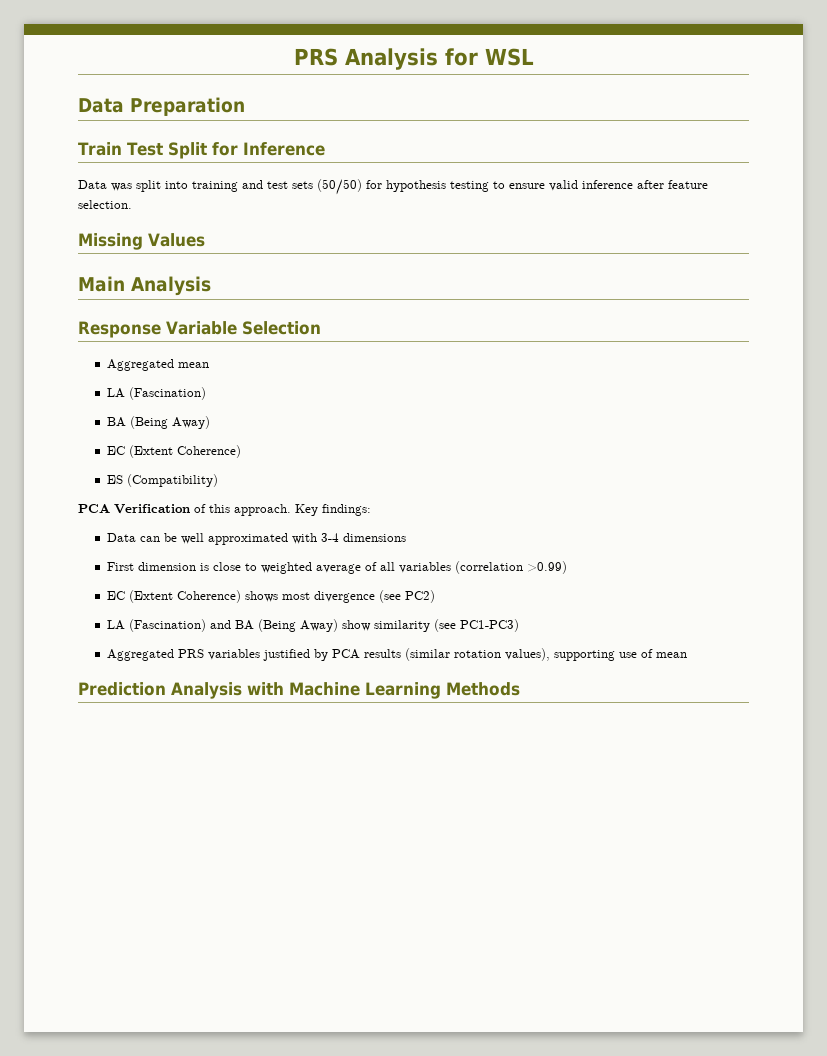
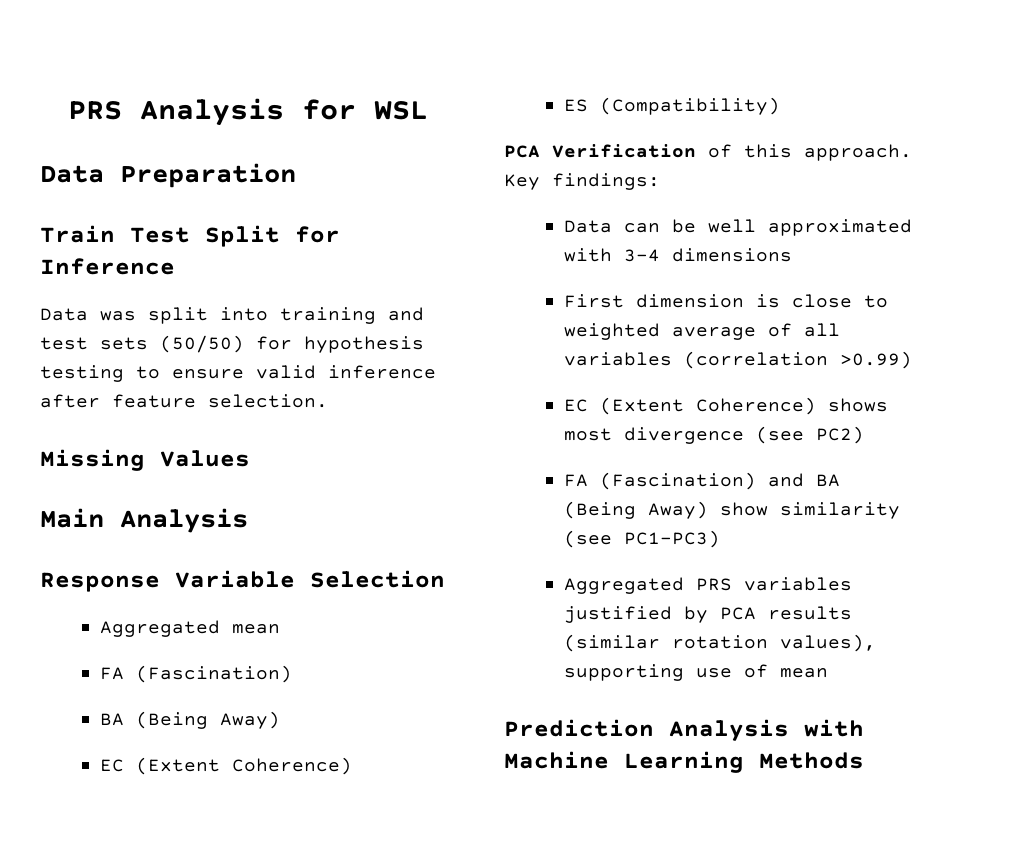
  Aggregated mean
- LA (Fascination)
+ FA (Fascination)
- LA (Fascination) and BA (Being Away) show similarity (see PC1-PC3)
+ FA (Fascination) and BA (Being Away) show similarity (see PC1-PC3)

